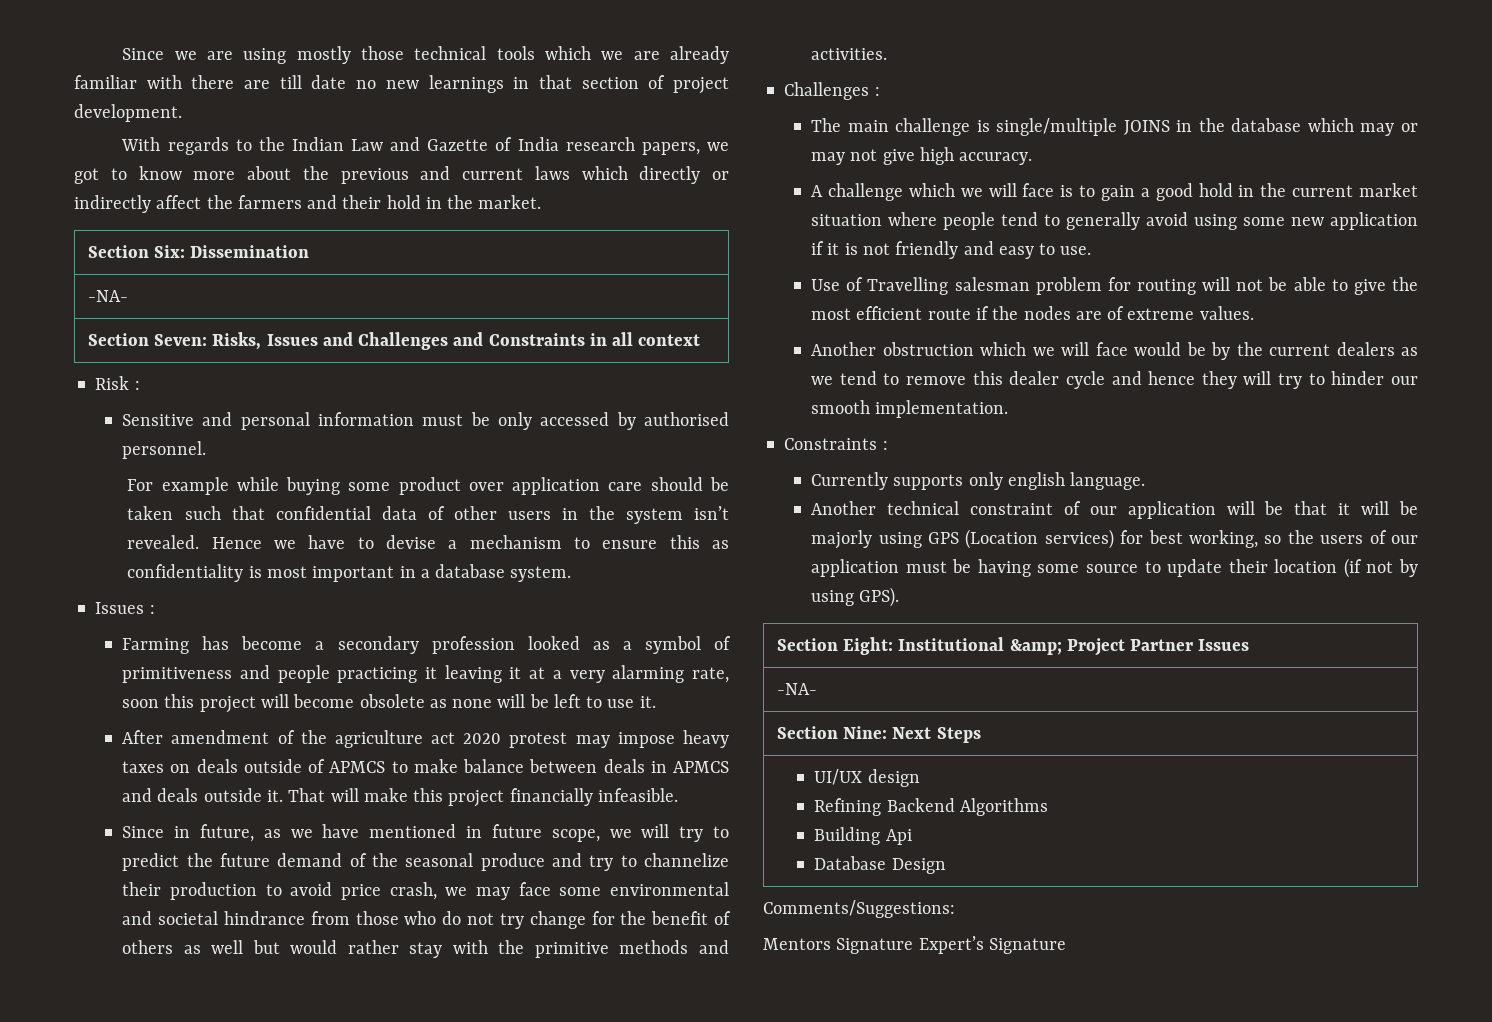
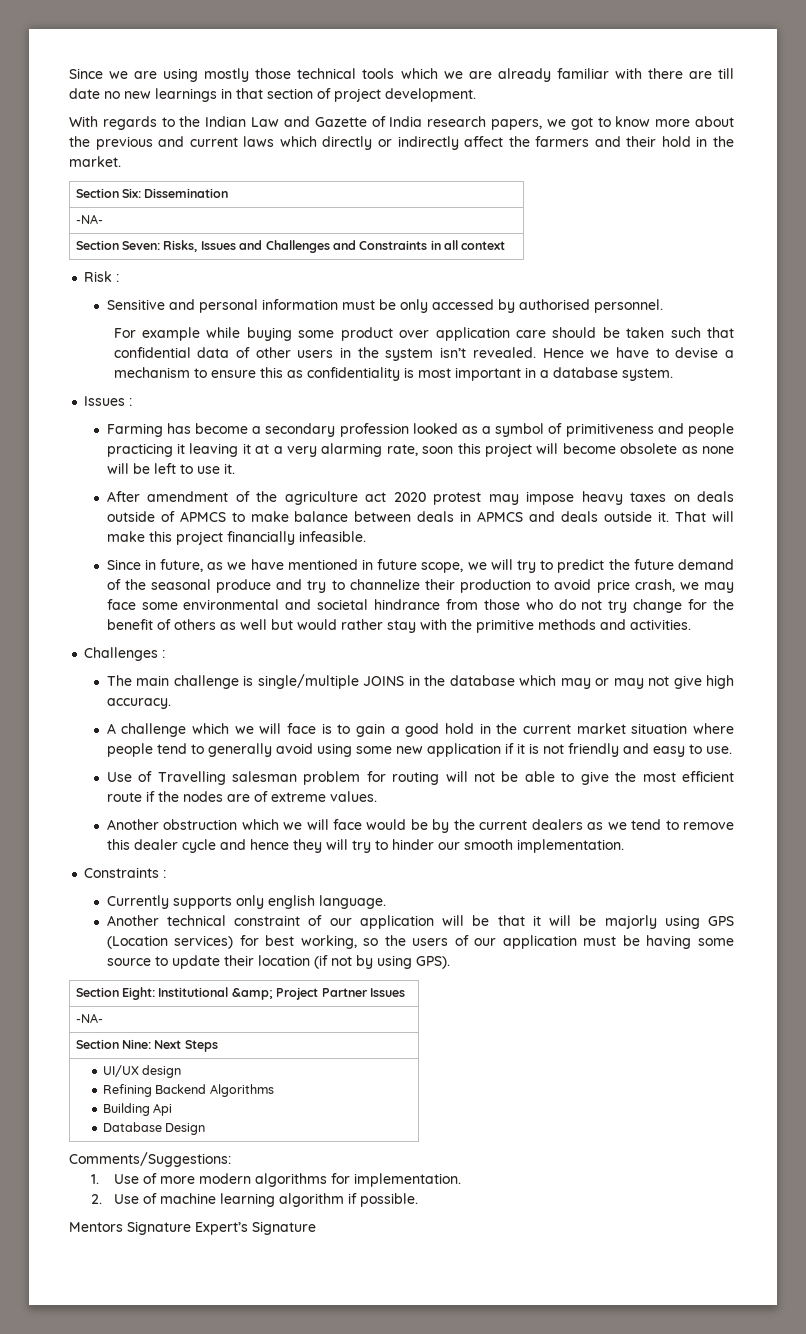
+ 1. Use of more modern algorithms for implementation.
+ 2. Use of machine learning algorithm if possible.

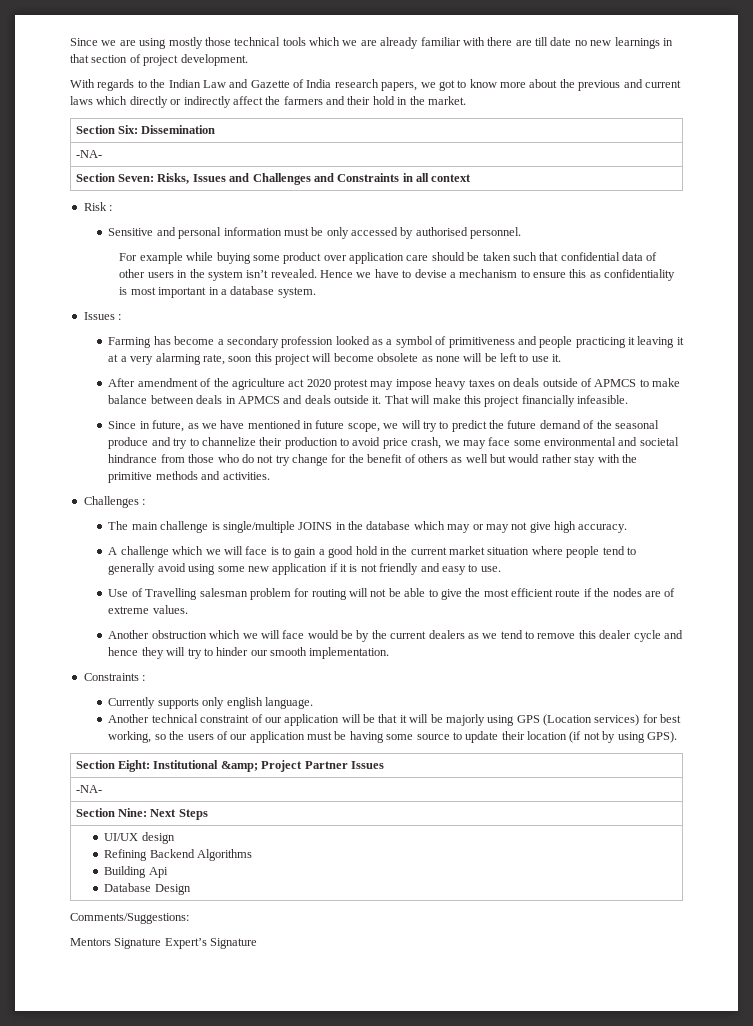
- 1. Use of more modern algorithms for implementation.
- 2. Use of machine learning algorithm if possible.

